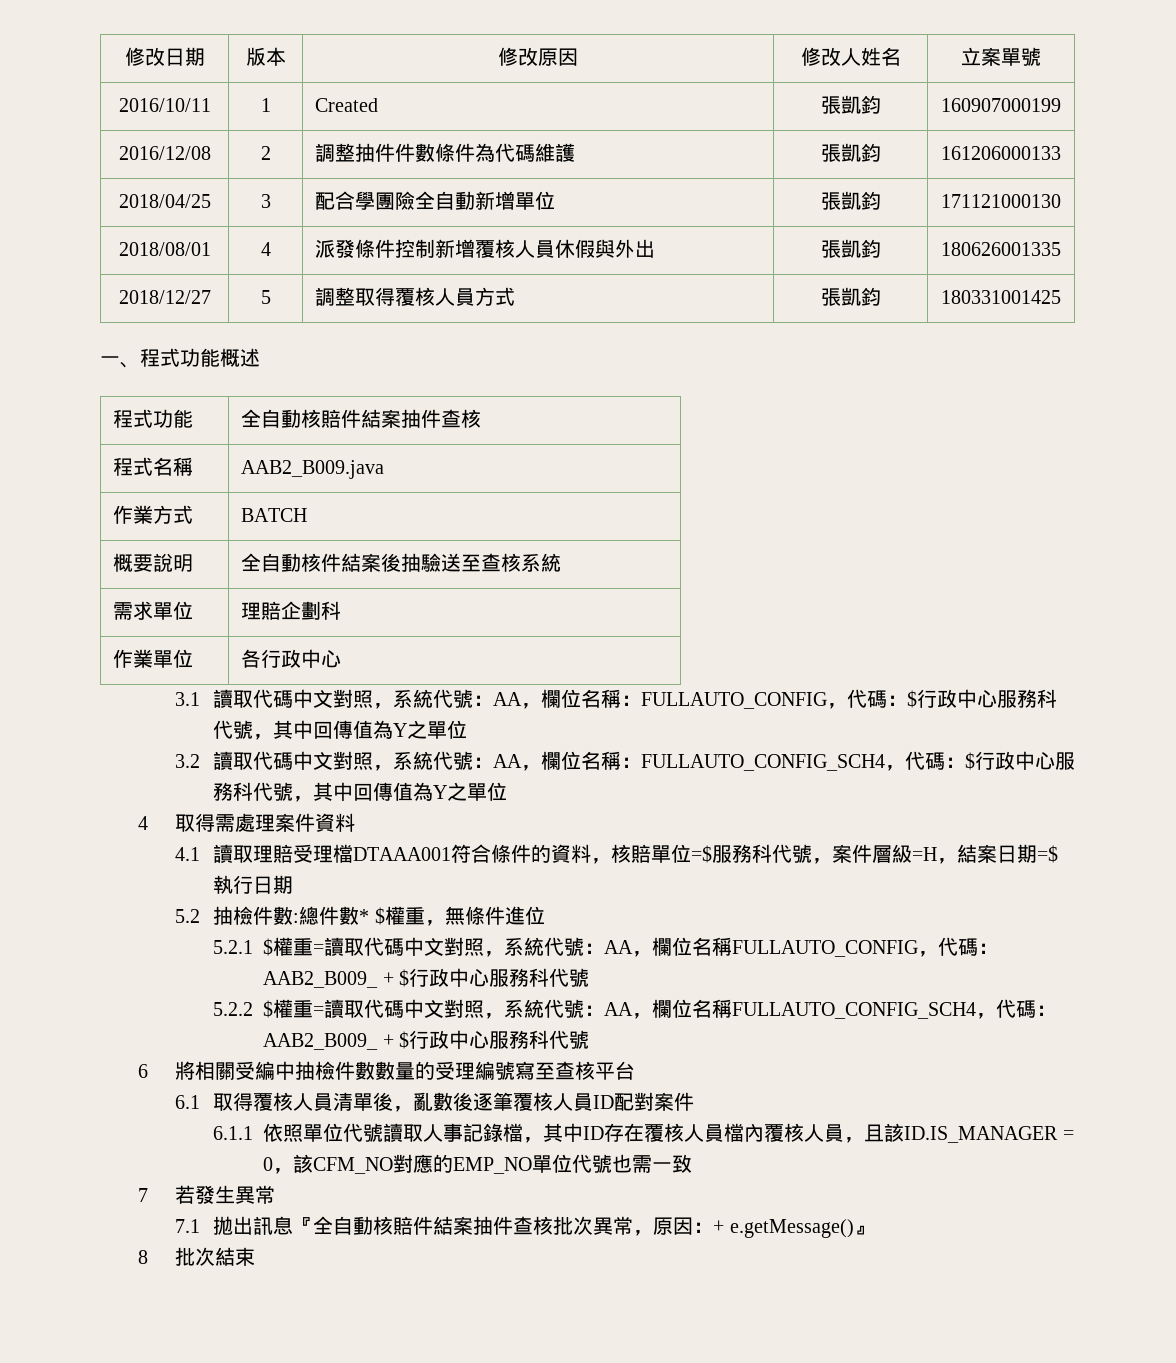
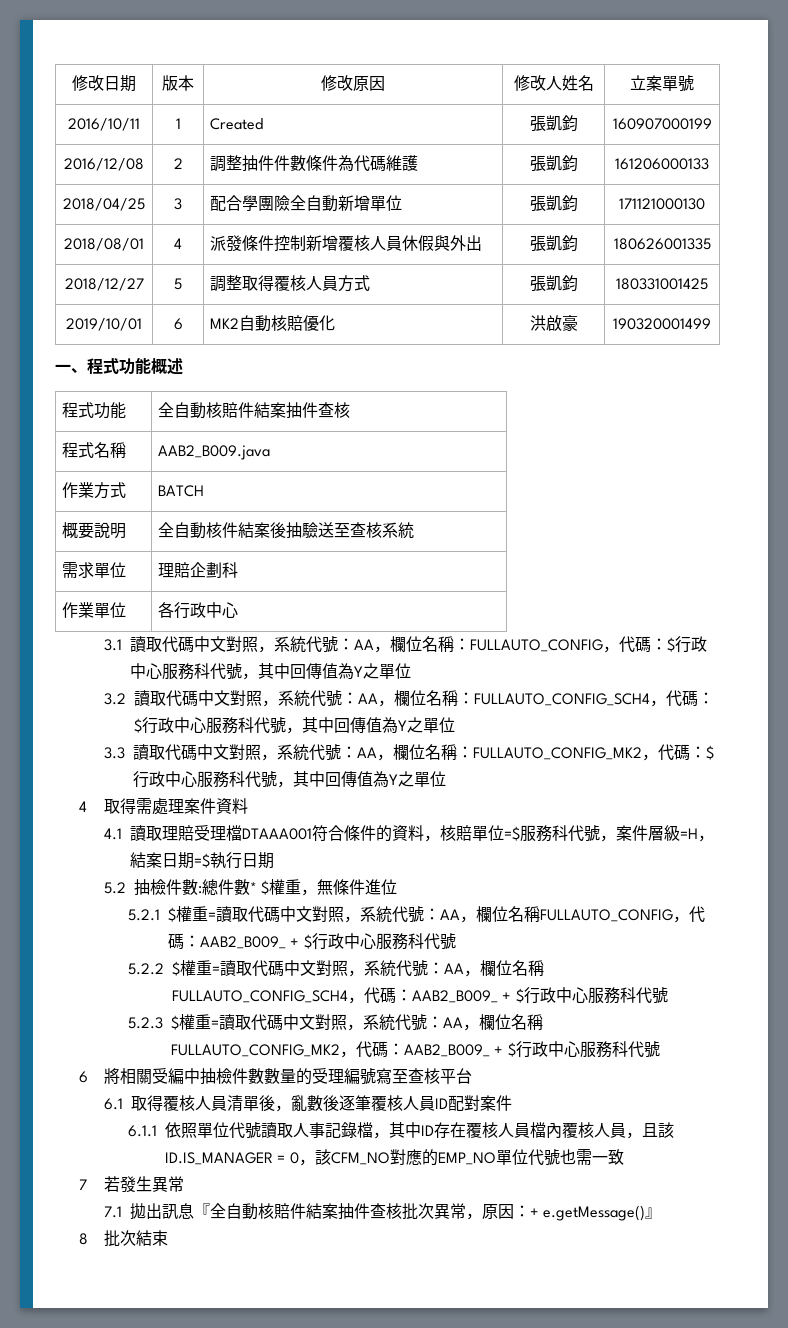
+ 2019/10/01 | 6 | MK2自動核賠優化 | 洪啟豪 | 190320001499
+ 3.3讀取代碼中文對照，系統代號：AA，欄位名稱：FULLAUTO_CONFIG_MK2，代碼：$行政中心服務科代號，其中回傳值為Y之單位
+ 5.2.3 $權重=讀取代碼中文對照，系統代號：AA，欄位名稱FULLAUTO_CONFIG_MK2，代碼：AAB2_B009_ + $行政中心服務科代號

